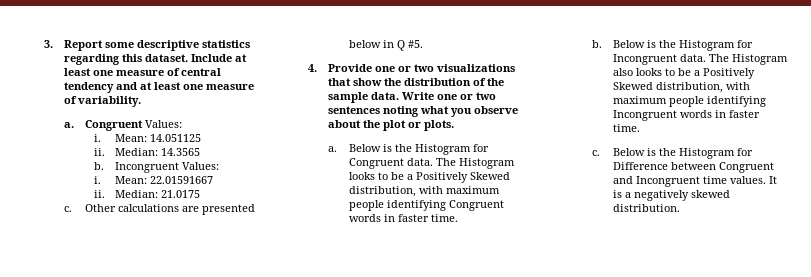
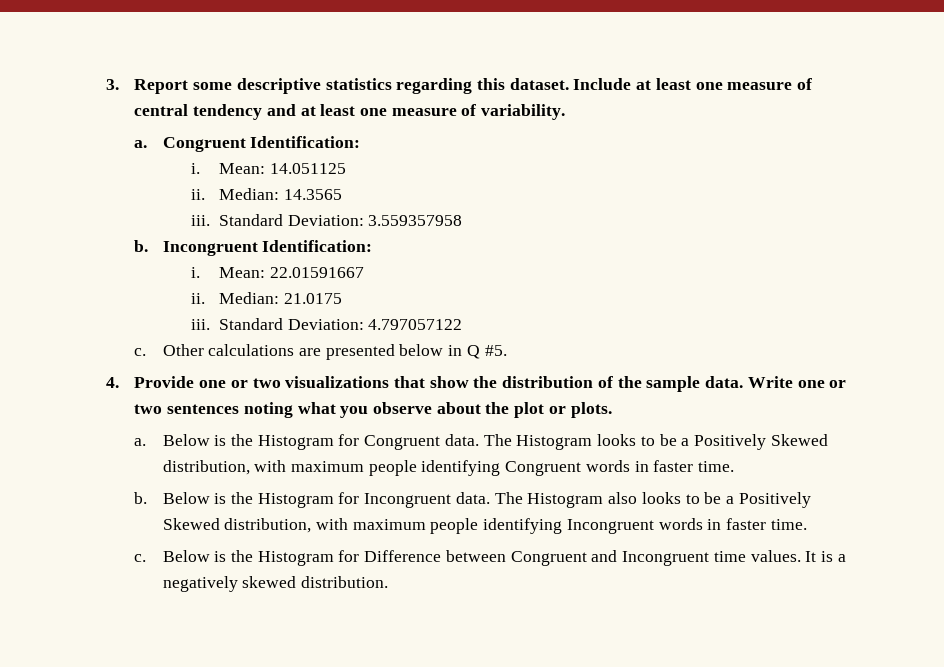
- Congruent Values:
+ Congruent Identification:
- b. Incongruent Values:
+ iii. Standard Deviation: 3.559357958
+ b. Incongruent Identification:
+ iii. Standard Deviation: 4.797057122

